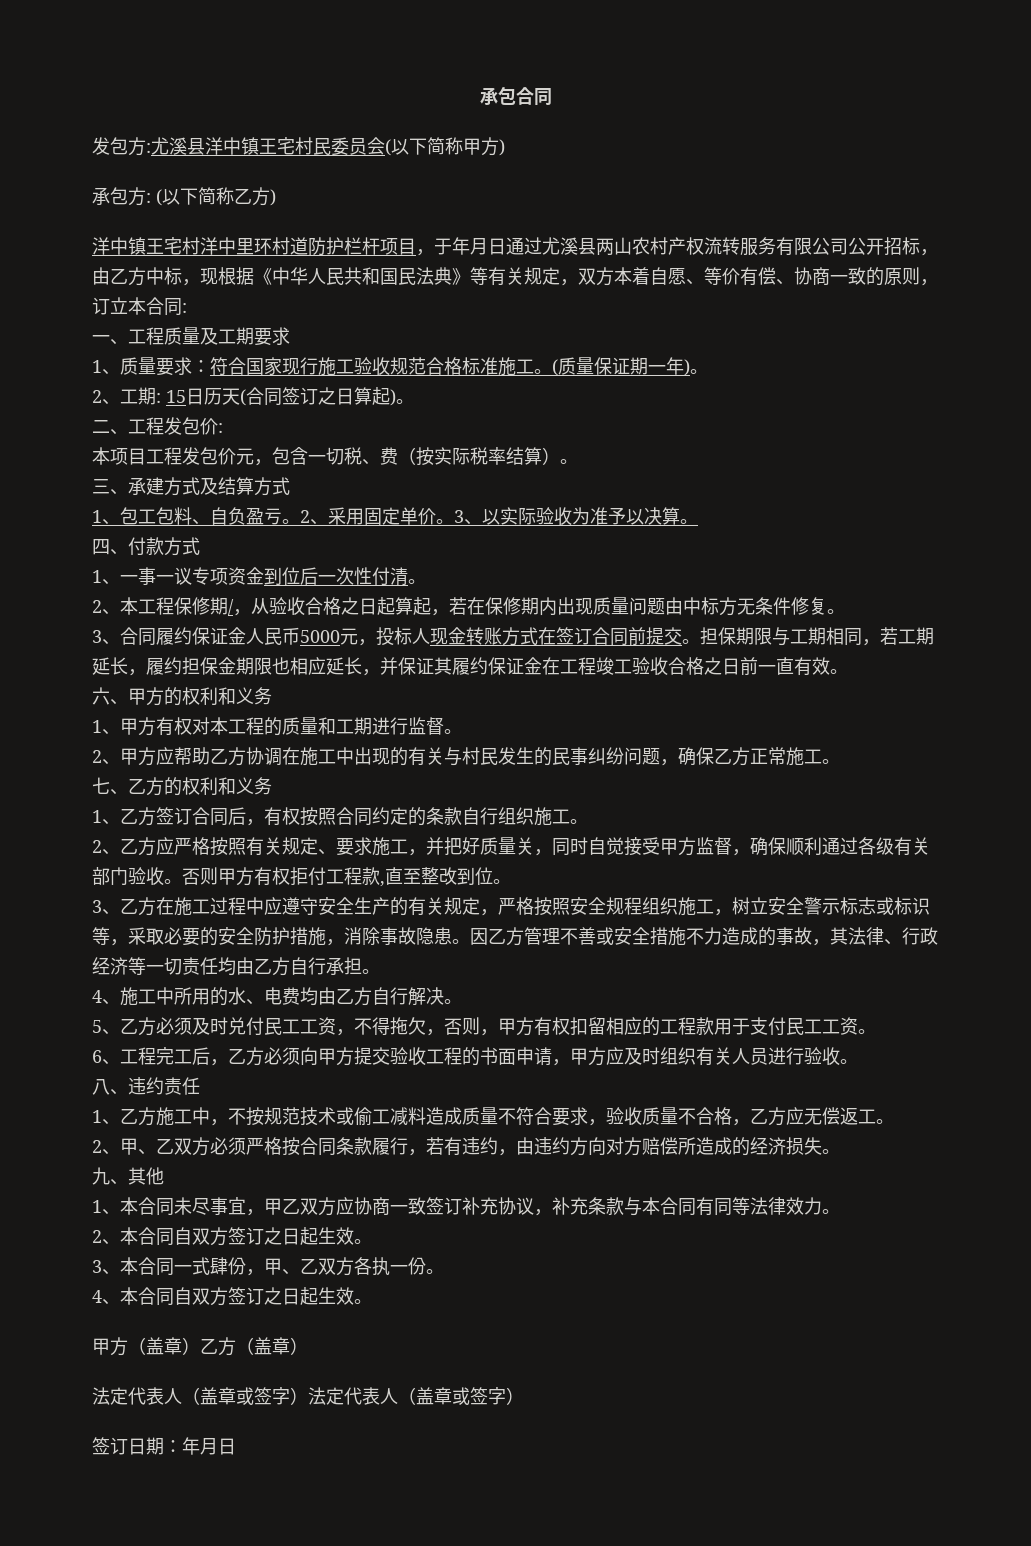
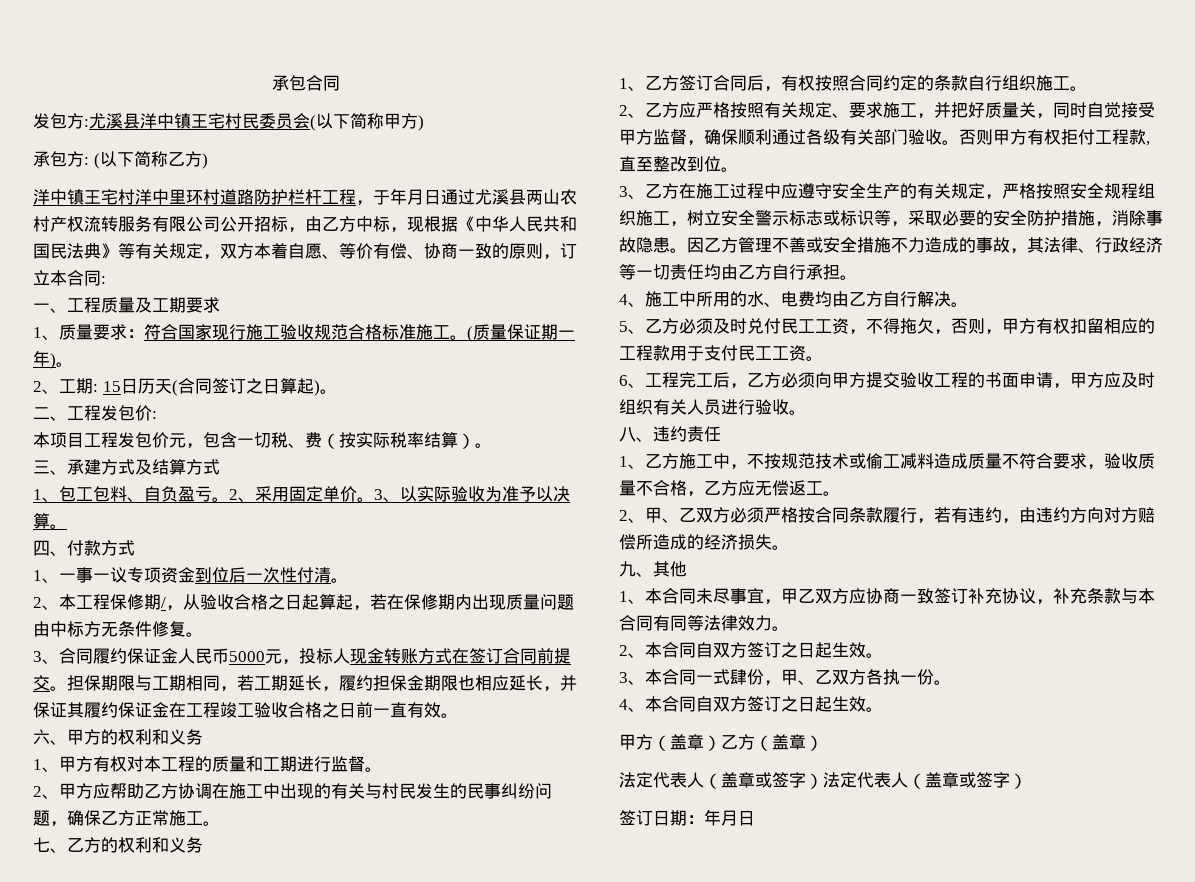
- 洋中镇王宅村洋中里环村道防护栏杆项目，于年月日通过尤溪县两山农村产权流转服务有限公司公开招标，由乙方中标，现根据《中华人民共和国民法典》等有关规定，双方本着自愿、等价有偿、协商一致的原则，订立本合同:
+ 洋中镇王宅村洋中里环村道路防护栏杆工程，于年月日通过尤溪县两山农村产权流转服务有限公司公开招标，由乙方中标，现根据《中华人民共和国民法典》等有关规定，双方本着自愿、等价有偿、协商一致的原则，订立本合同:

